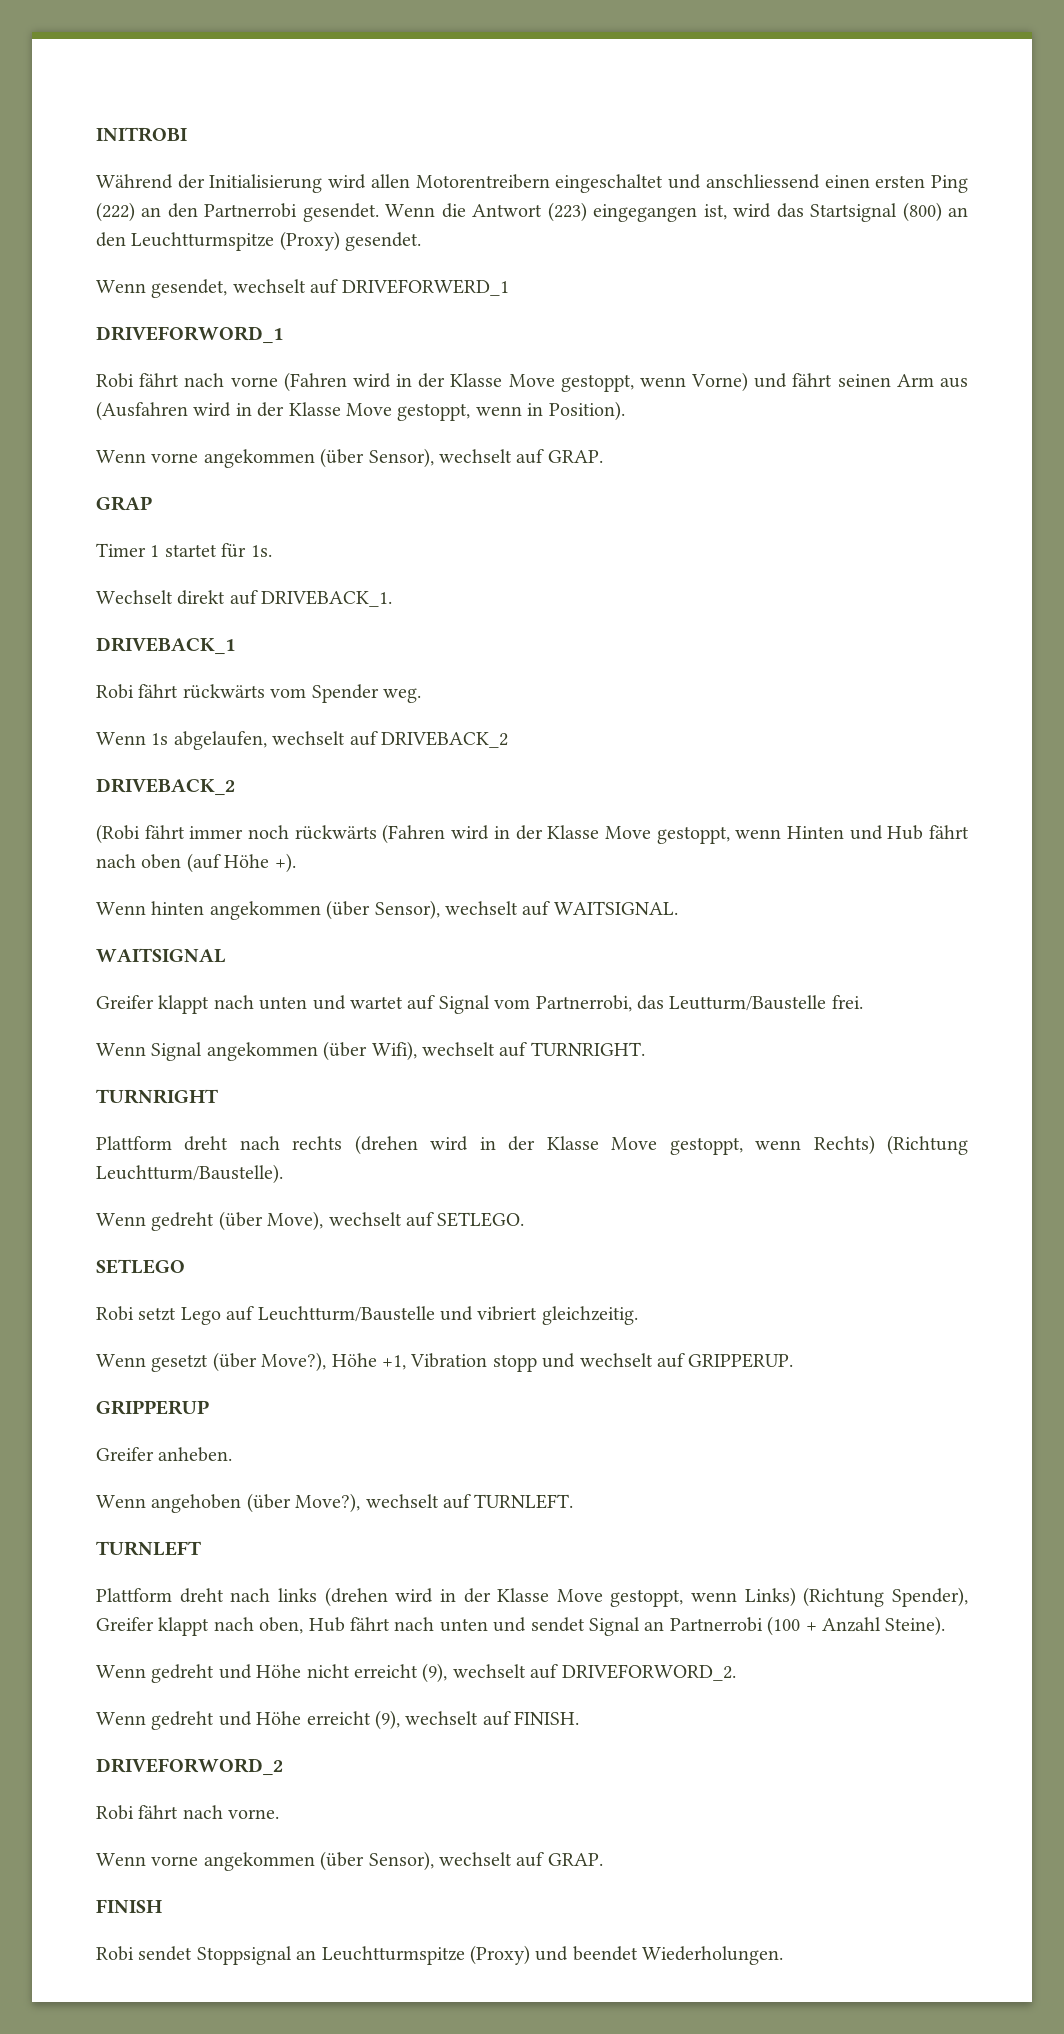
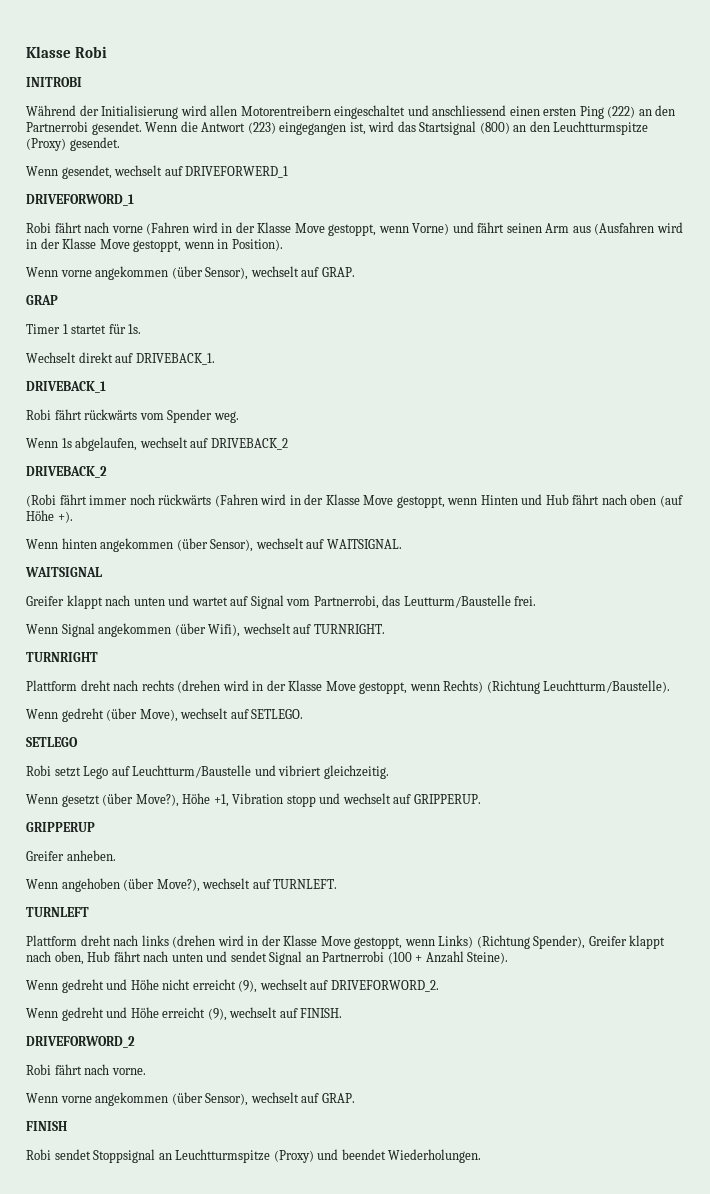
+ Klasse Robi

